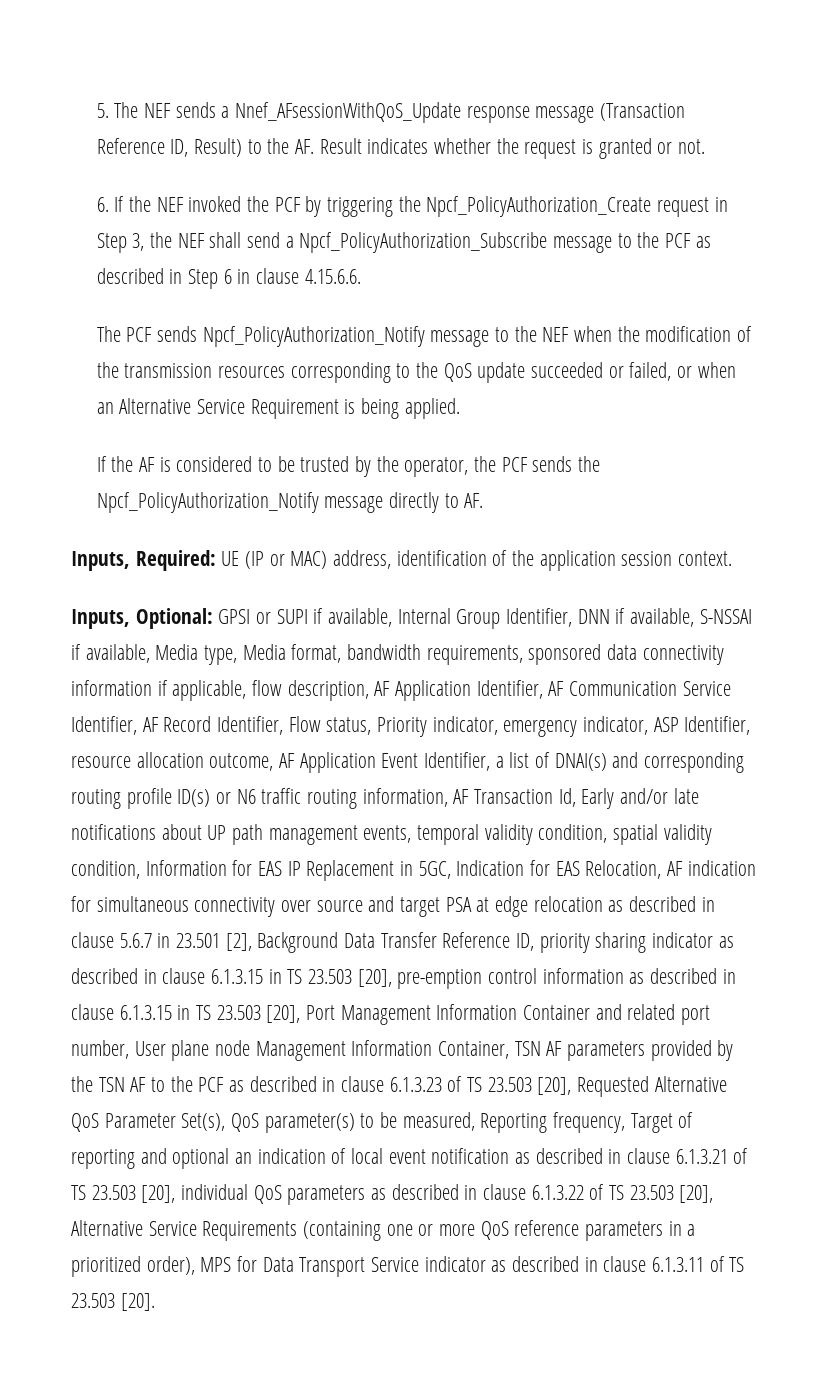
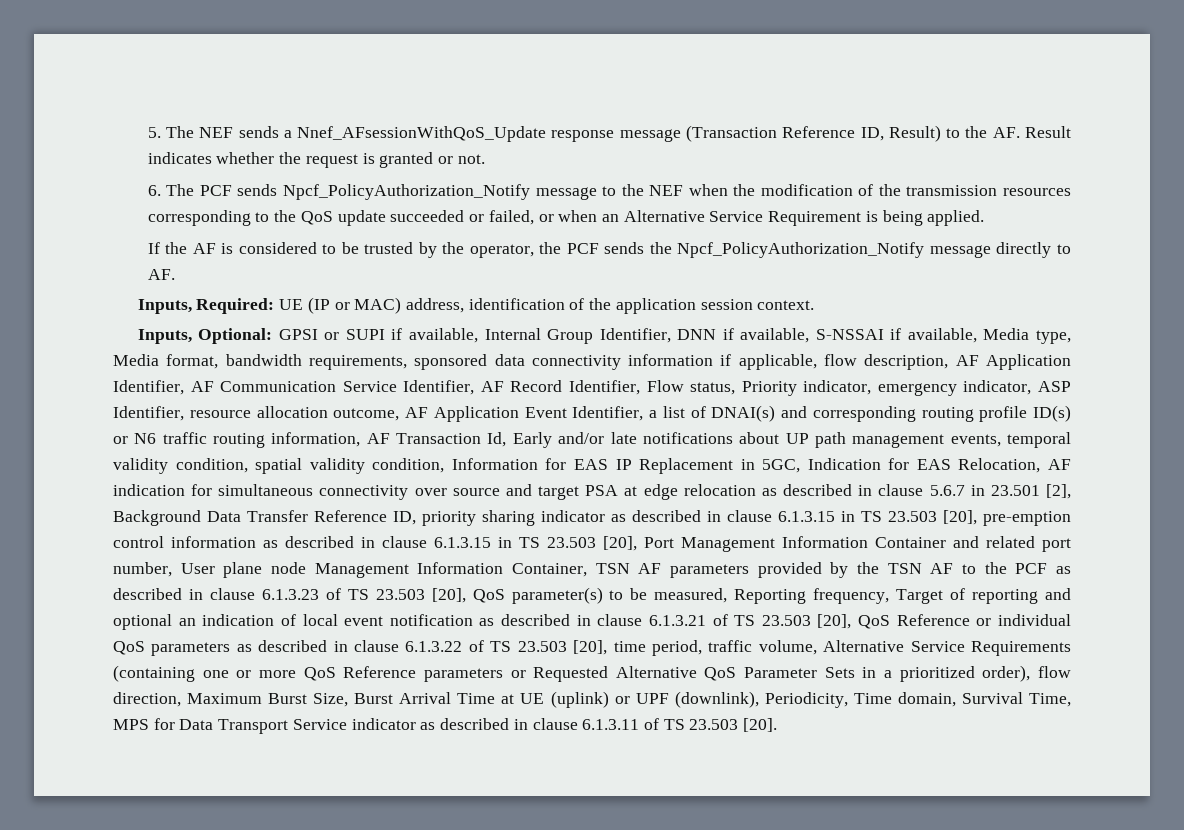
- 6. If the NEF invoked the PCF by triggering the Npcf_PolicyAuthorization_Create request in Step 3, the NEF shall send a Npcf_PolicyAuthorization_Subscribe message to the PCF as described in Step 6 in clause 4.15.6.6.
- The PCF sends Npcf_PolicyAuthorization_Notify message to the NEF when the modification of the transmission resources corresponding to the QoS update succeeded or failed, or when an Alternative Service Requirement is being applied.
+ 6. The PCF sends Npcf_PolicyAuthorization_Notify message to the NEF when the modification of the transmission resources corresponding to the QoS update succeeded or failed, or when an Alternative Service Requirement is being applied.
- GPSI or SUPI if available, Internal Group Identifier, DNN if available, S-NSSAI if available, Media type, Media format, bandwidth requirements, sponsored data connectivity information if applicable, flow description, AF Application Identifier, AF Communication Service Identifier, AF Record Identifier, Flow status, Priority indicator, emergency indicator, ASP Identifier, resource allocation outcome, AF Application Event Identifier, a list of DNAI(s) and corresponding routing profile ID(s) or N6 traffic routing information, AF Transaction Id, Early and/or late notifications about UP path management events, temporal validity condition, spatial validity condition, Information for EAS IP Replacement in 5GC, Indication for EAS Relocation, AF indication for simultaneous connectivity over source and target PSA at edge relocation as described in clause 5.6.7 in 23.501 [2], Background Data Transfer Reference ID, priority sharing indicator as described in clause 6.1.3.15 in TS 23.503 [20], pre-emption control information as described in clause 6.1.3.15 in TS 23.503 [20], Port Management Information Container and related port number, User plane node Management Information Container, TSN AF parameters provided by the TSN AF to the PCF as described in clause 6.1.3.23 of TS 23.503 [20], Requested Alternative QoS Parameter Set(s), QoS parameter(s) to be measured, Reporting frequency, Target of reporting and optional an indication of local event notification as described in clause 6.1.3.21 of TS 23.503 [20], individual QoS parameters as described in clause 6.1.3.22 of TS 23.503 [20], Alternative Service Requirements (containing one or more QoS reference parameters in a prioritized order), MPS for Data Transport Service indicator as described in clause 6.1.3.11 of TS 23.503 [20].
+ GPSI or SUPI if available, Internal Group Identifier, DNN if available, S-NSSAI if available, Media type, Media format, bandwidth requirements, sponsored data connectivity information if applicable, flow description, AF Application Identifier, AF Communication Service Identifier, AF Record Identifier, Flow status, Priority indicator, emergency indicator, ASP Identifier, resource allocation outcome, AF Application Event Identifier, a list of DNAI(s) and corresponding routing profile ID(s) or N6 traffic routing information, AF Transaction Id, Early and/or late notifications about UP path management events, temporal validity condition, spatial validity condition, Information for EAS IP Replacement in 5GC, Indication for EAS Relocation, AF indication for simultaneous connectivity over source and target PSA at edge relocation as described in clause 5.6.7 in 23.501 [2], Background Data Transfer Reference ID, priority sharing indicator as described in clause 6.1.3.15 in TS 23.503 [20], pre-emption control information as described in clause 6.1.3.15 in TS 23.503 [20], Port Management Information Container and related port number, User plane node Management Information Container, TSN AF parameters provided by the TSN AF to the PCF as described in clause 6.1.3.23 of TS 23.503 [20], QoS parameter(s) to be measured, Reporting frequency, Target of reporting and optional an indication of local event notification as described in clause 6.1.3.21 of TS 23.503 [20], QoS Reference or individual QoS parameters as described in clause 6.1.3.22 of TS 23.503 [20], time period, traffic volume, Alternative Service Requirements (containing one or more QoS Reference parameters or Requested Alternative QoS Parameter Sets in a prioritized order), flow direction, Maximum Burst Size, Burst Arrival Time at UE (uplink) or UPF (downlink), Periodicity, Time domain, Survival Time, MPS for Data Transport Service indicator as described in clause 6.1.3.11 of TS 23.503 [20].

